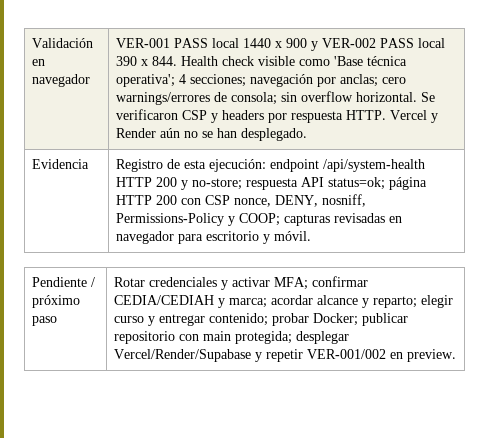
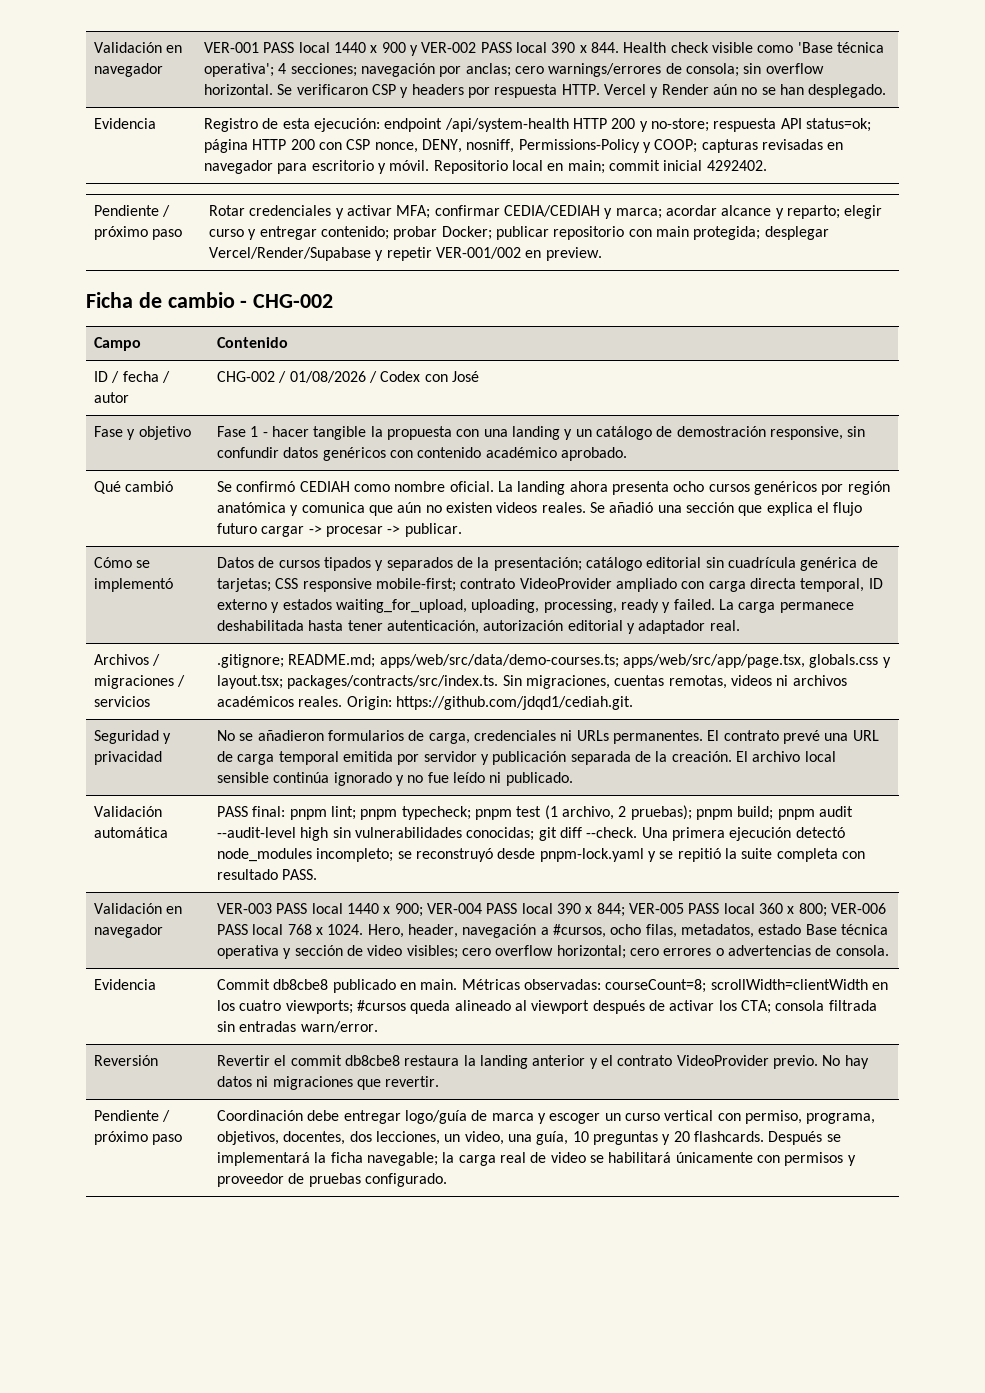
- Evidencia | Registro de esta ejecución: endpoint /api/system-health HTTP 200 y no-store; respuesta API status=ok; página HTTP 200 con CSP nonce, DENY, nosniff, Permissions-Policy y COOP; capturas revisadas en navegador para escritorio y móvil.
+ Evidencia | Registro de esta ejecución: endpoint /api/system-health HTTP 200 y no-store; respuesta API status=ok; página HTTP 200 con CSP nonce, DENY, nosniff, Permissions-Policy y COOP; capturas revisadas en navegador para escritorio y móvil. Repositorio local en main; commit inicial 4292402.
+ Ficha de cambio - CHG-002
+ Campo | Contenido
+ ID / fecha / autor | CHG-002 / 01/08/2026 / Codex con José
+ Fase y objetivo | Fase 1 - hacer tangible la propuesta con una landing y un catálogo de demostración responsive, sin confundir datos genéricos con contenido académico aprobado.
+ Qué cambió | Se confirmó CEDIAH como nombre oficial. La landing ahora presenta ocho cursos genéricos por región anatómica y comunica que aún no existen videos reales. Se añadió una sección que explica el flujo futuro cargar -> procesar -> publicar.
+ Cómo se implementó | Datos de cursos tipados y separados de la presentación; catálogo editorial sin cuadrícula genérica de tarjetas; CSS responsive mobile-first; contrato VideoProvider ampliado con carga directa temporal, ID externo y estados waiting_for_upload, uploading, processing, ready y failed. La carga permanece deshabilitada hasta tener autenticación, autorización editorial y adaptador real.
+ Archivos / migraciones / servicios | .gitignore; README.md; apps/web/src/data/demo-courses.ts; apps/web/src/app/page.tsx, globals.css y layout.tsx; packages/contracts/src/index.ts. Sin migraciones, cuentas remotas, videos ni archivos académicos reales. Origin: https://github.com/jdqd1/cediah.git.
+ Seguridad y privacidad | No se añadieron formularios de carga, credenciales ni URLs permanentes. El contrato prevé una URL de carga temporal emitida por servidor y publicación separada de la creación. El archivo local sensible continúa ignorado y no fue leído ni publicado.
+ Validación automática | PASS final: pnpm lint; pnpm typecheck; pnpm test (1 archivo, 2 pruebas); pnpm build; pnpm audit --audit-level high sin vulnerabilidades conocidas; git diff --check. Una primera ejecución detectó node_modules incompleto; se reconstruyó desde pnpm-lock.yaml y se repitió la suite completa con resultado PASS.
+ Validación en navegador | VER-003 PASS local 1440 x 900; VER-004 PASS local 390 x 844; VER-005 PASS local 360 x 800; VER-006 PASS local 768 x 1024. Hero, header, navegación a #cursos, ocho filas, metadatos, estado Base técnica operativa y sección de video visibles; cero overflow horizontal; cero errores o advertencias de consola.
+ Evidencia | Commit db8cbe8 publicado en main. Métricas observadas: courseCount=8; scrollWidth=clientWidth en los cuatro viewports; #cursos queda alineado al viewport después de activar los CTA; consola filtrada sin entradas warn/error.
+ Reversión | Revertir el commit db8cbe8 restaura la landing anterior y el contrato VideoProvider previo. No hay datos ni migraciones que revertir.
+ Pendiente / próximo paso | Coordinación debe entregar logo/guía de marca y escoger un curso vertical con permiso, programa, objetivos, docentes, dos lecciones, un video, una guía, 10 preguntas y 20 flashcards. Después se implementará la ficha navegable; la carga real de video se habilitará únicamente con permisos y proveedor de pruebas configurado.

